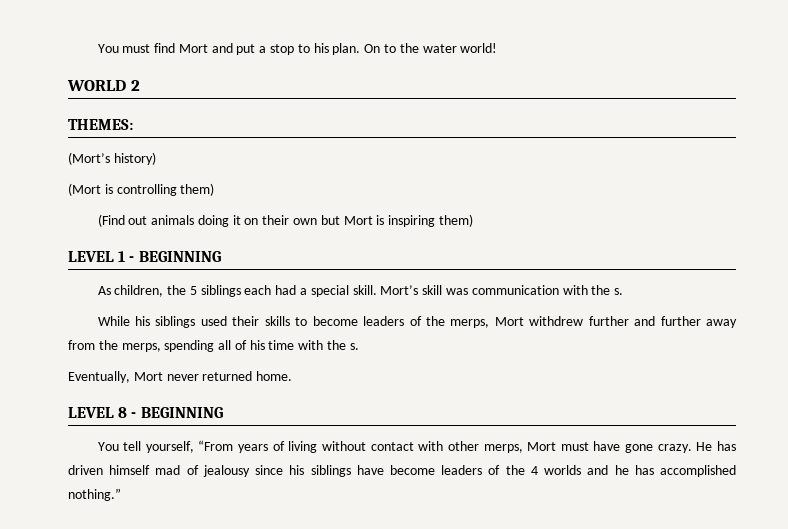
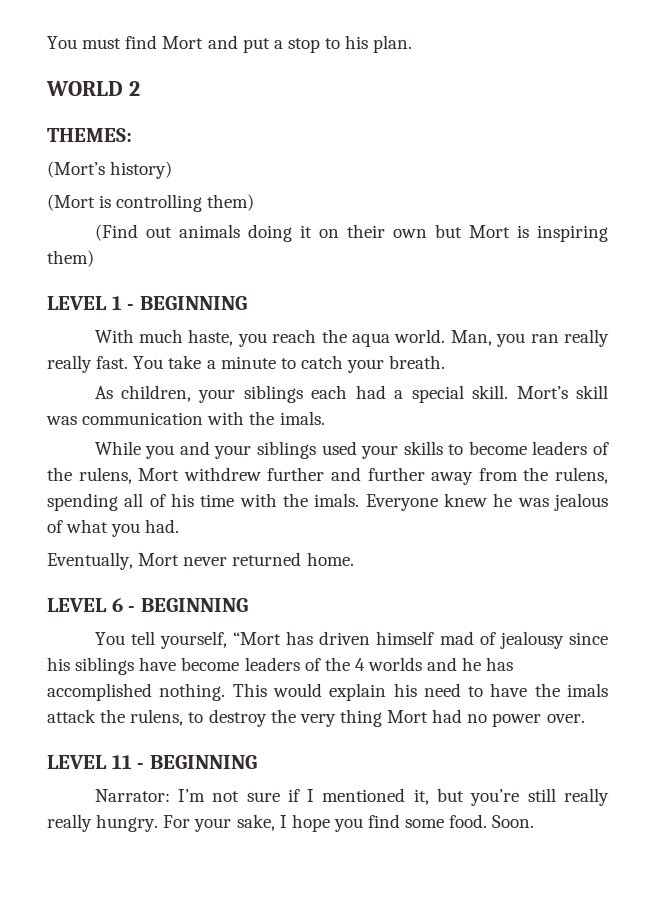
- On to the water world!
+ With much haste, you reach the aqua world. Man, you ran really really fast. You take a minute to catch your breath.
- As children, the 5 siblings each had a special skill.
+ As children, your siblings each had a special skill.
- Mort’s skill was communication with the s.
+ Mort’s skill was communication with the imals.
- While his siblings used their skills to become leaders of the merps, Mort withdrew further and further away from the merps, spending all of his time with the s.
+ While you and your siblings used your skills to become leaders of the rulens, Mort withdrew further and further away from the rulens, spending all of his time with the imals. Everyone knew he was jealous of what you had.
- LEVEL 8 - BEGINNING
+ LEVEL 6 - BEGINNING
- You tell yourself, “From years of living without contact with other merps, Mort must have gone crazy. He has driven himself mad of jealousy since his siblings have become leaders of the 4 worlds and he has accomplished nothing.”
+ You tell yourself, “Mort has driven himself mad of jealousy since his siblings have become leaders of the 4 worlds and he has accomplished nothing. This would explain his need to have the imals attack the rulens, to destroy the very thing Mort had no power over.
+ LEVEL 11 - BEGINNING
+ Narrator: I’m not sure if I mentioned it, but you’re still really really hungry. For your sake, I hope you find some food. Soon.

